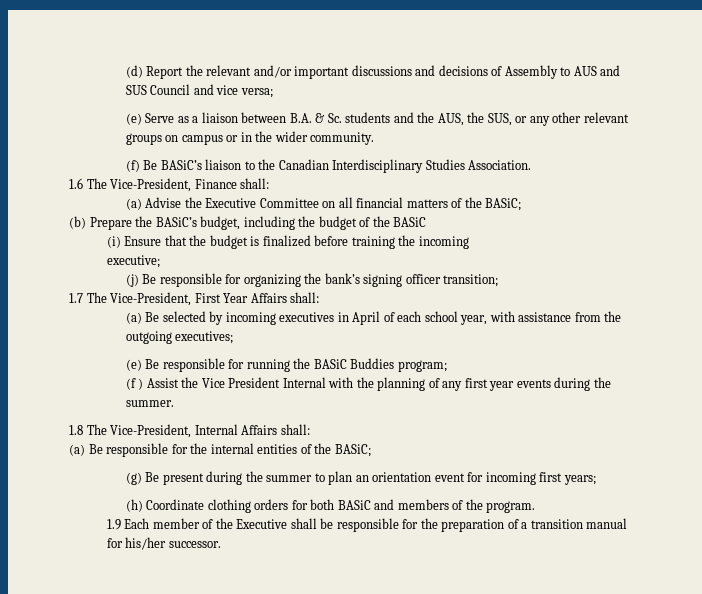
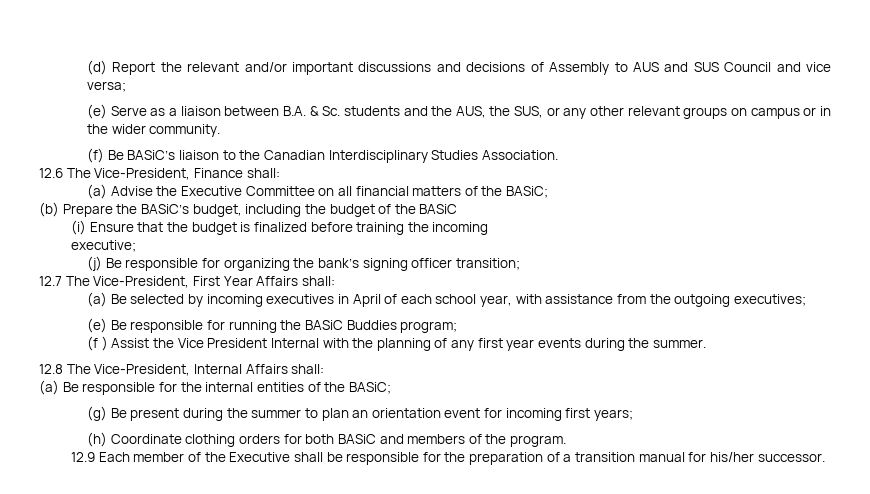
- 1.6 The Vice-President, Finance shall:
+ 12.6 The Vice-President, Finance shall:
- 1.7 The Vice-President, First Year Affairs shall:
+ 12.7 The Vice-President, First Year Affairs shall:
- 1.8 The Vice-President, Internal Affairs shall:
+ 12.8 The Vice-President, Internal Affairs shall:
- 1.9 Each member of the Executive shall be responsible for the preparation of a transition manual for his/her successor.
+ 12.9 Each member of the Executive shall be responsible for the preparation of a transition manual for his/her successor.

